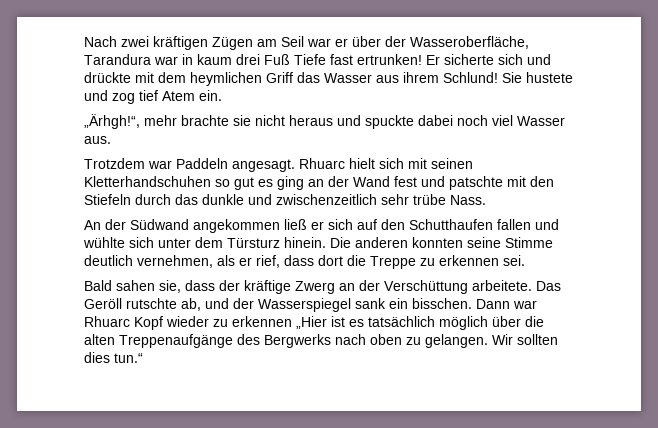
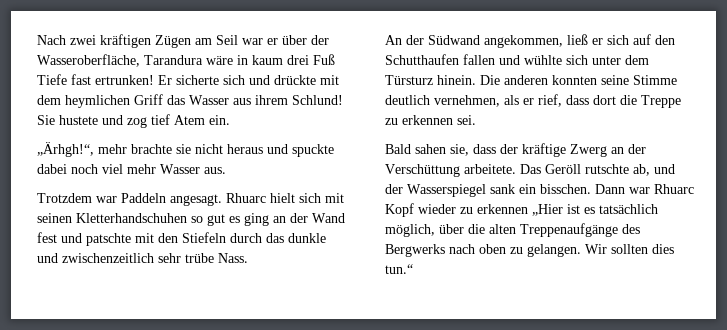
- Nach zwei kräftigen Zügen am Seil war er über der Wasseroberfläche, Tarandura war in kaum drei Fuß Tiefe fast ertrunken!
+ Nach zwei kräftigen Zügen am Seil war er über der Wasseroberfläche, Tarandura wäre in kaum drei Fuß Tiefe fast ertrunken!
- „Ärhgh!“, mehr brachte sie nicht heraus und spuckte dabei noch viel Wasser aus.
+ „Ärhgh!“, mehr brachte sie nicht heraus und spuckte dabei noch viel mehr Wasser aus.
- An der Südwand angekommen ließ er sich auf den Schutthaufen fallen und wühlte sich unter dem Türsturz hinein.
+ An der Südwand angekommen, ließ er sich auf den Schutthaufen fallen und wühlte sich unter dem Türsturz hinein.
- Dann war Rhuarc Kopf wieder zu erkennen „Hier ist es tatsächlich möglich über die alten Treppenaufgänge des Bergwerks nach oben zu gelangen.
+ Dann war Rhuarc Kopf wieder zu erkennen „Hier ist es tatsächlich möglich, über die alten Treppenaufgänge des Bergwerks nach oben zu gelangen.

